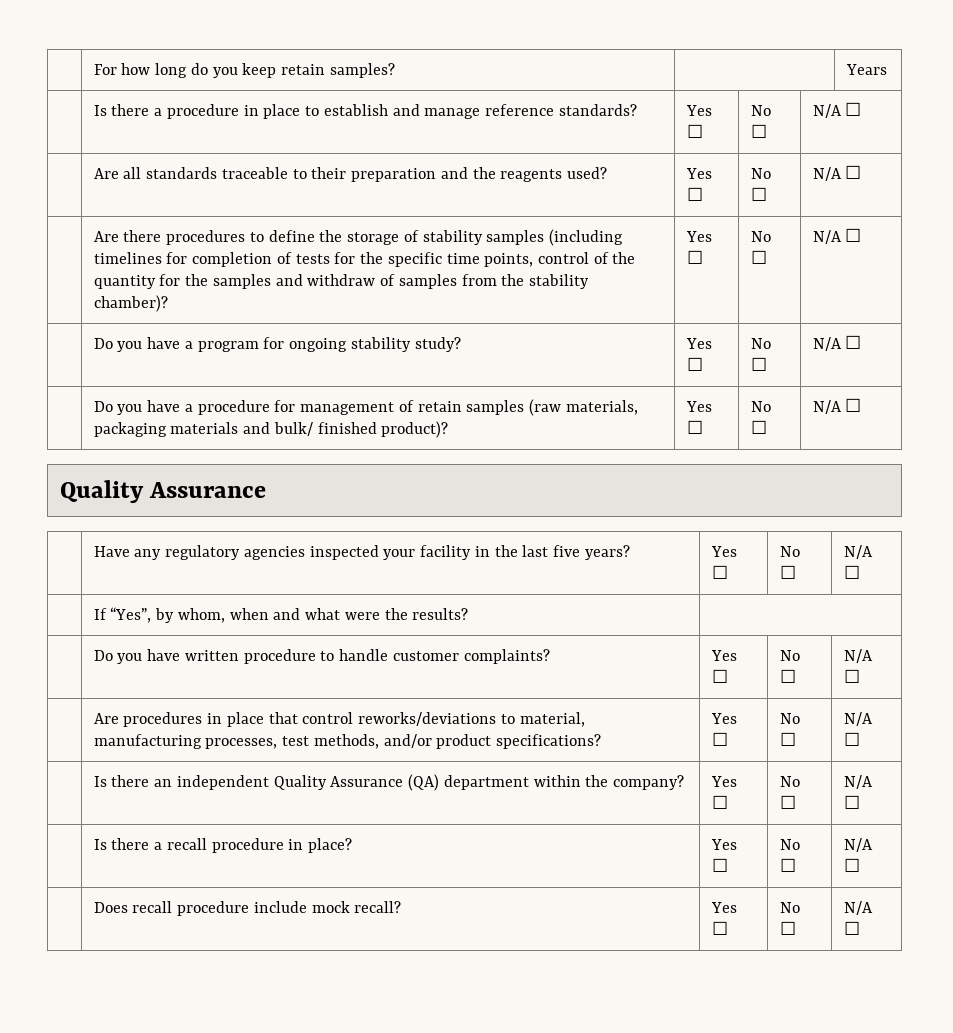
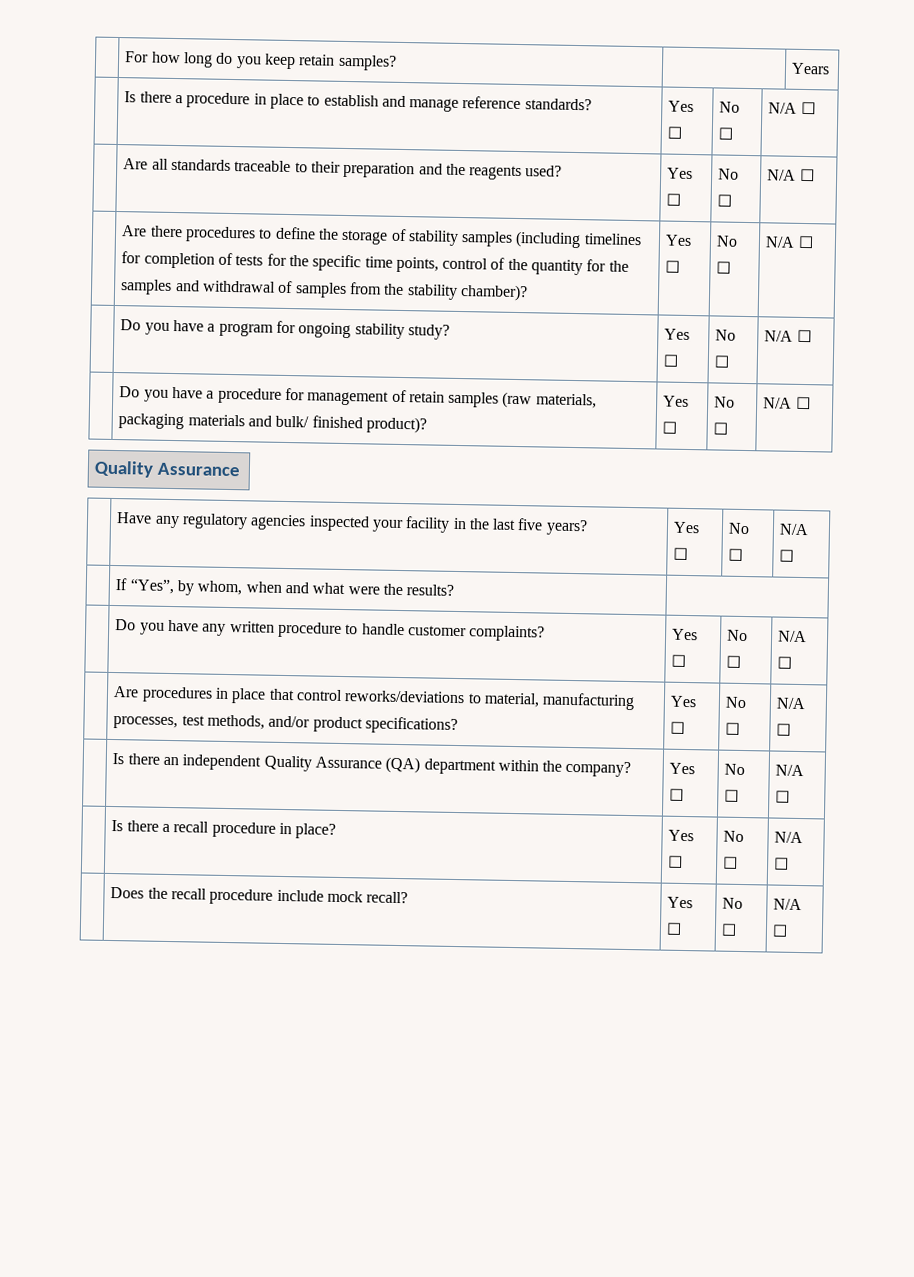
- Are there procedures to define the storage of stability samples (including timelines for completion of tests for the specific time points, control of the quantity for the samples and withdraw of samples from the stability chamber)?
+ Are there procedures to define the storage of stability samples (including timelines for completion of tests for the specific time points, control of the quantity for the samples and withdrawal of samples from the stability chamber)?
- | Do you have written procedure to handle customer complaints? | Yes ☐ | No ☐ | N/A ☐
+ | Do you have any written procedure to handle customer complaints? | Yes ☐ | No ☐ | N/A ☐
- | Does recall procedure include mock recall? | Yes ☐ | No ☐ | N/A ☐
+ | Does the recall procedure include mock recall? | Yes ☐ | No ☐ | N/A ☐

